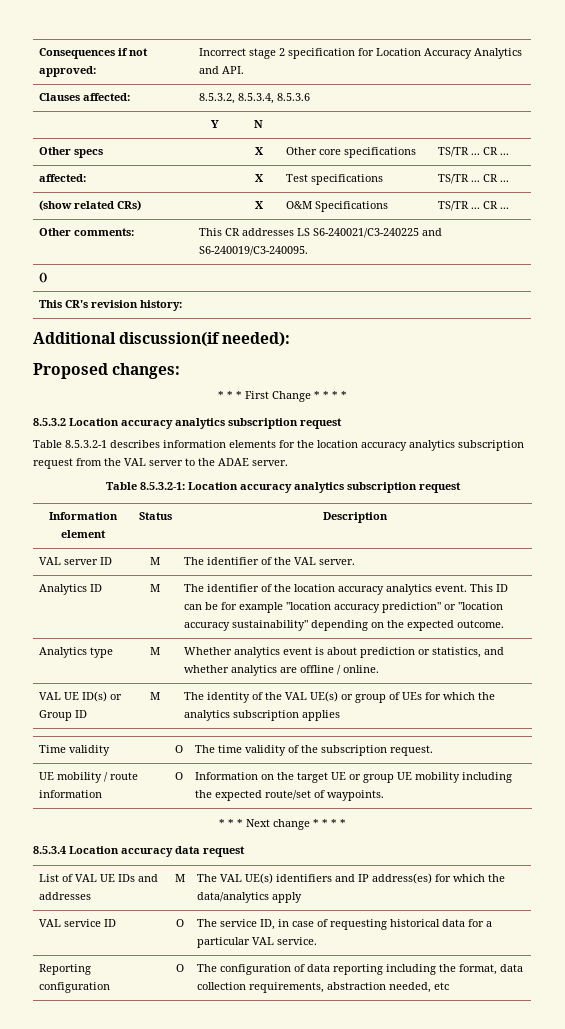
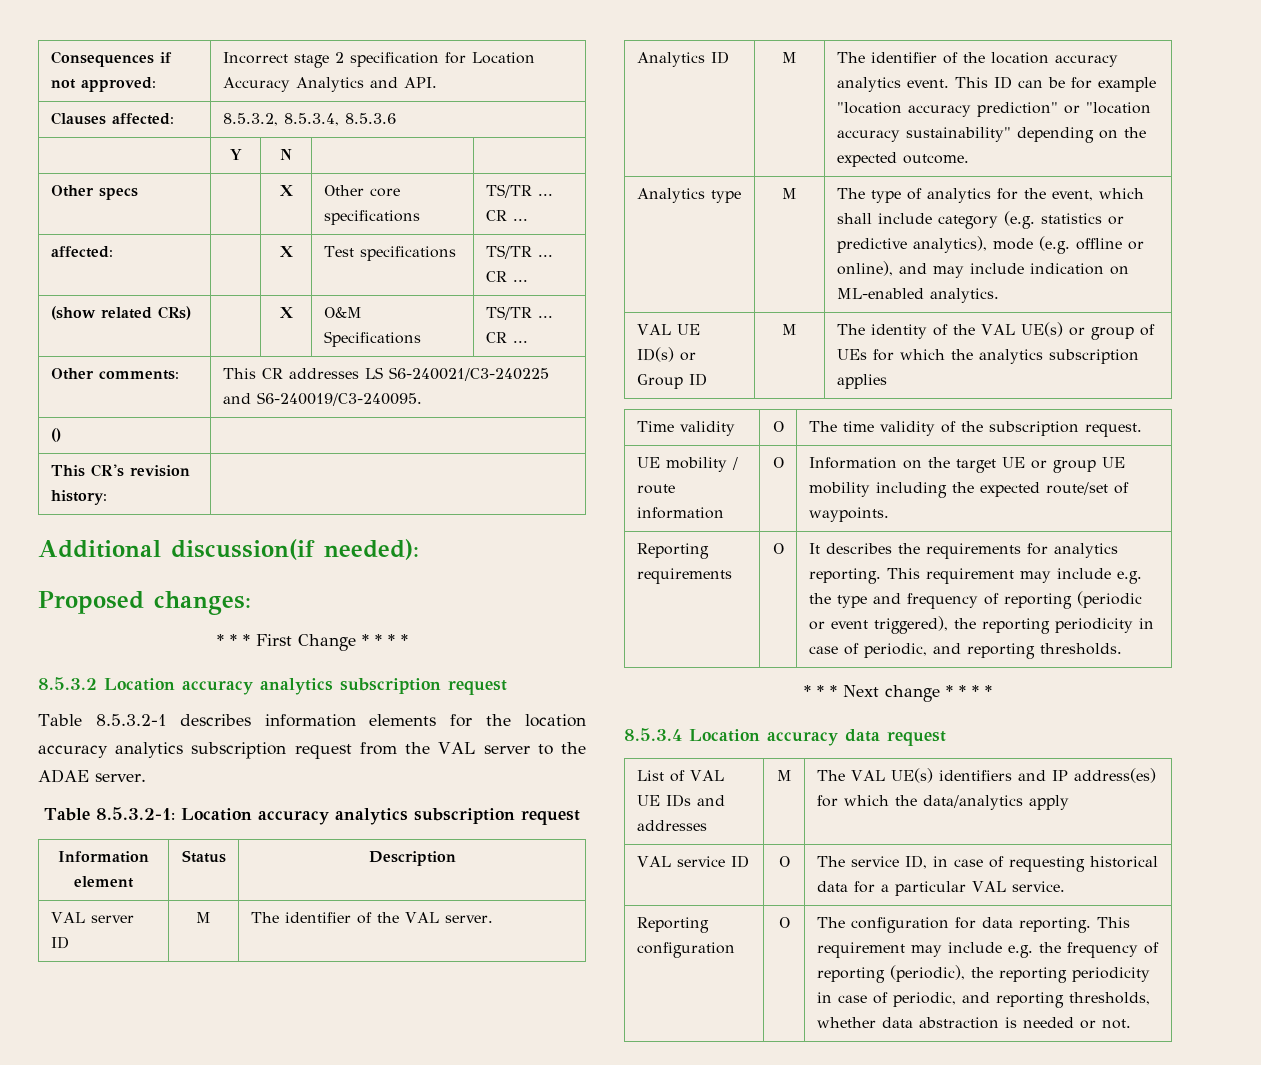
- Analytics type | M | Whether analytics event is about prediction or statistics, and whether analytics are offline / online.
+ Analytics type | M | The type of analytics for the event, which shall include category (e.g. statistics or predictive analytics), mode (e.g. offline or online), and may include indication on ML-enabled analytics.
+ Reporting requirements | O | It describes the requirements for analytics reporting. This requirement may include e.g. the type and frequency of reporting (periodic or event triggered), the reporting periodicity in case of periodic, and reporting thresholds.
- Reporting configuration | O | The configuration of data reporting including the format, data collection requirements, abstraction needed, etc
+ Reporting configuration | O | The configuration for data reporting. This requirement may include e.g. the frequency of reporting (periodic), the reporting periodicity in case of periodic, and reporting thresholds, whether data abstraction is needed or not.

